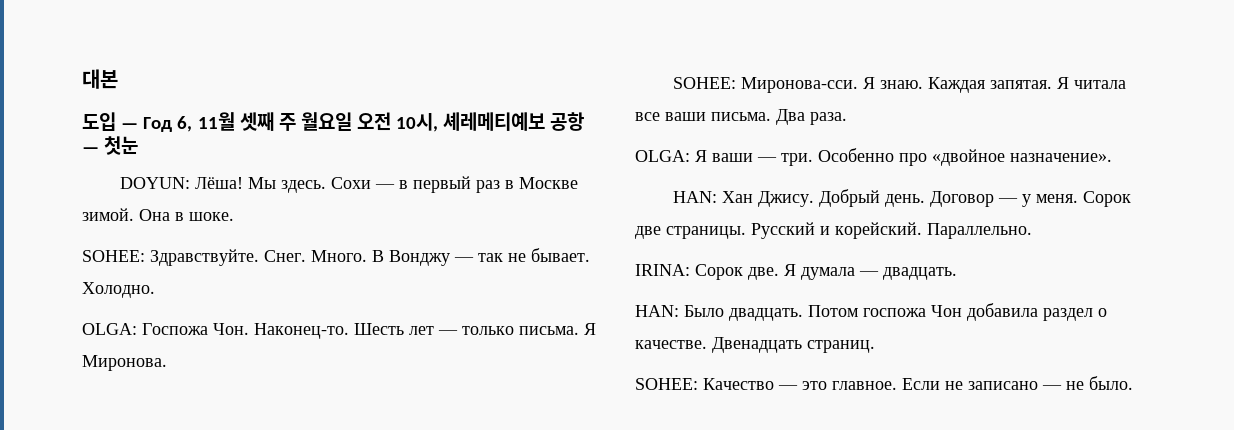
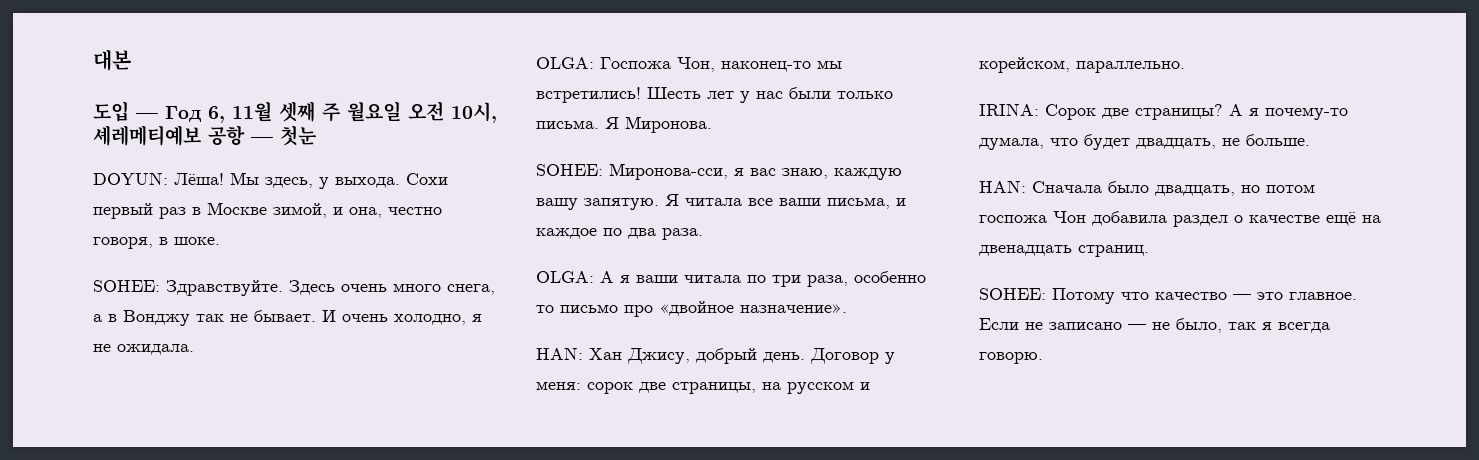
- Мы здесь. Сохи — в первый раз в Москве зимой. Она в шоке.
- SOHEE: Здравствуйте. Снег. Много. В Вонджу — так не бывает. Холодно.
- OLGA: Госпожа Чон. Наконец-то. Шесть лет — только письма.
+ Мы здесь, у выхода. Сохи первый раз в Москве зимой, и она, честно говоря, в шоке.
+ SOHEE: Здравствуйте. Здесь очень много снега, а в Вонджу так не бывает. И очень холодно, я не ожидала.
+ OLGA: Госпожа Чон, наконец-то мы встретились! Шесть лет у нас были только письма.
- SOHEE: Миронова-сси. Я знаю. Каждая запятая. Я читала все ваши письма. Два раза.
- OLGA: Я ваши — три. Особенно про «двойное назначение».
+ SOHEE: Миронова-сси, я вас знаю, каждую вашу запятую. Я читала все ваши письма, и каждое по два раза.
+ OLGA: А я ваши читала по три раза, особенно то письмо про «двойное назначение».
- HAN: Хан Джису. Добрый день. Договор — у меня. Сорок две страницы. Русский и корейский. Параллельно.
- IRINA: Сорок две. Я думала — двадцать.
- HAN: Было двадцать. Потом госпожа Чон добавила раздел о качестве. Двенадцать страниц.
+ HAN: Хан Джису, добрый день. Договор у меня: сорок две страницы, на русском и корейском, параллельно.
+ IRINA: Сорок две страницы? А я почему-то думала, что будет двадцать, не больше.
+ HAN: Сначала было двадцать, но потом госпожа Чон добавила раздел о качестве ещё на двенадцать страниц.
- SOHEE: Качество — это главное.
+ SOHEE: Потому что качество — это главное.
- Если не записано — не было.
+ Если не записано — не было, так я всегда говорю.

